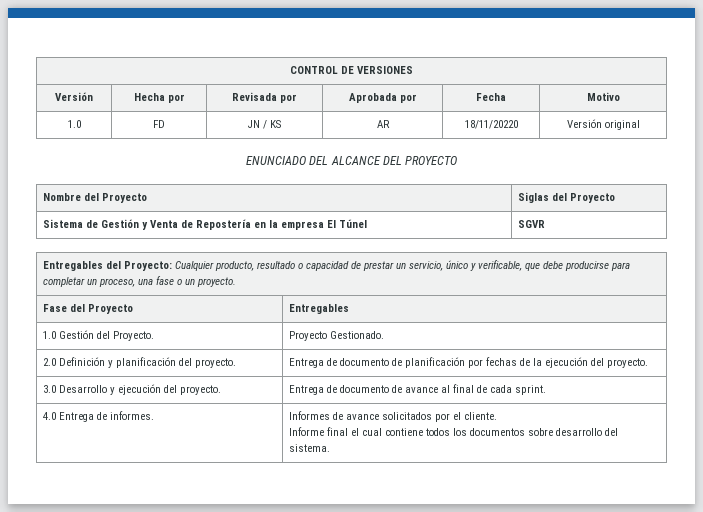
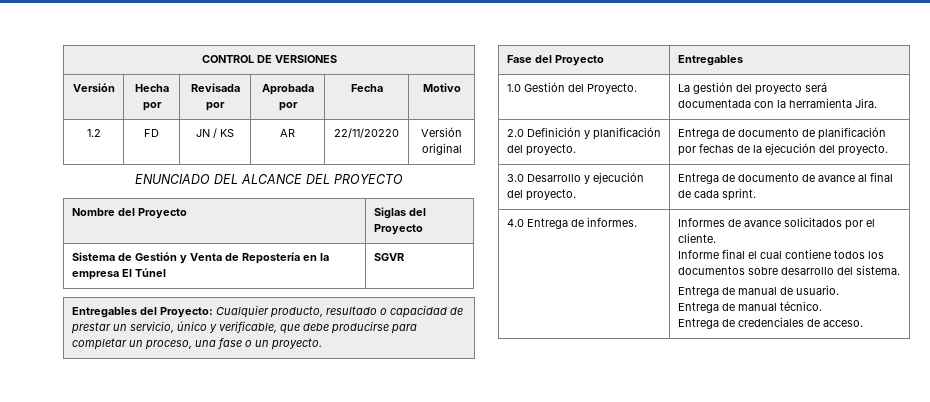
- 1.0 | FD | JN / KS | AR | 18/11/20220 | Versión original
+ 1.2 | FD | JN / KS | AR | 22/11/20220 | Versión original
- 1.0 Gestión del Proyecto. | Proyecto Gestionado.
+ 1.0 Gestión del Proyecto. | La gestión del proyecto será documentada con la herramienta Jira.
  4.0 Entrega de informes. | Informes de avance solicitados por el cliente.
  Informe final el cual contiene todos los documentos sobre desarrollo del sistema.
+ Entrega de manual de usuario.
+ Entrega de manual técnico.
+ Entrega de credenciales de acceso.

